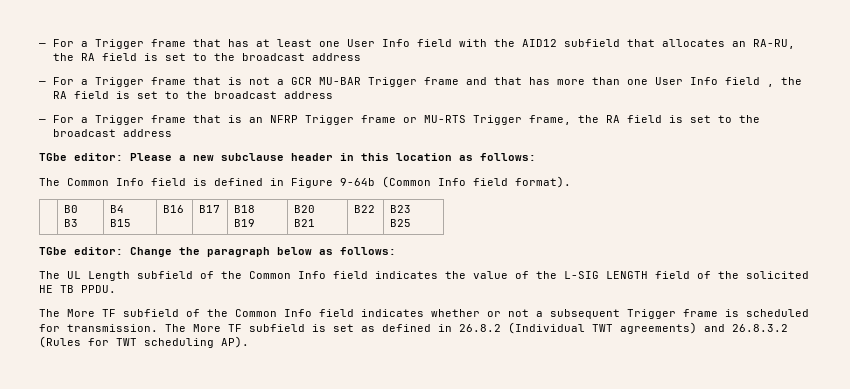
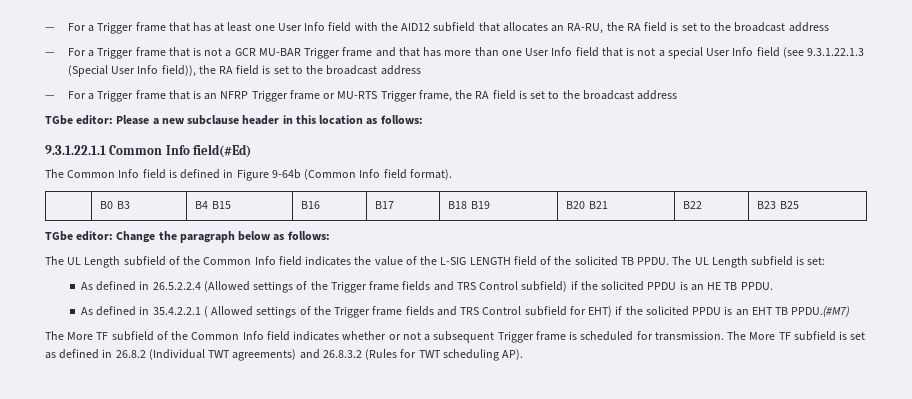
- — For a Trigger frame that is not a GCR MU-BAR Trigger frame and that has more than one User Info field , the RA field is set to the broadcast address
+ — For a Trigger frame that is not a GCR MU-BAR Trigger frame and that has more than one User Info field that is not a special User Info field (see 9.3.1.22.1.3 (Special User Info field)), the RA field is set to the broadcast address
+ 9.3.1.22.1.1 Common Info field(#Ed)
- The UL Length subfield of the Common Info field indicates the value of the L-SIG LENGTH field of the solicited HE TB PPDU.
+ The UL Length subfield of the Common Info field indicates the value of the L-SIG LENGTH field of the solicited TB PPDU. The UL Length subfield is set:
+ As defined in 26.5.2.2.4 (Allowed settings of the Trigger frame fields and TRS Control subfield) if the solicited PPDU is an HE TB PPDU.
+ As defined in 35.4.2.2.1 ( Allowed settings of the Trigger frame fields and TRS Control subfield for EHT) if the solicited PPDU is an EHT TB PPDU.(#M7)

